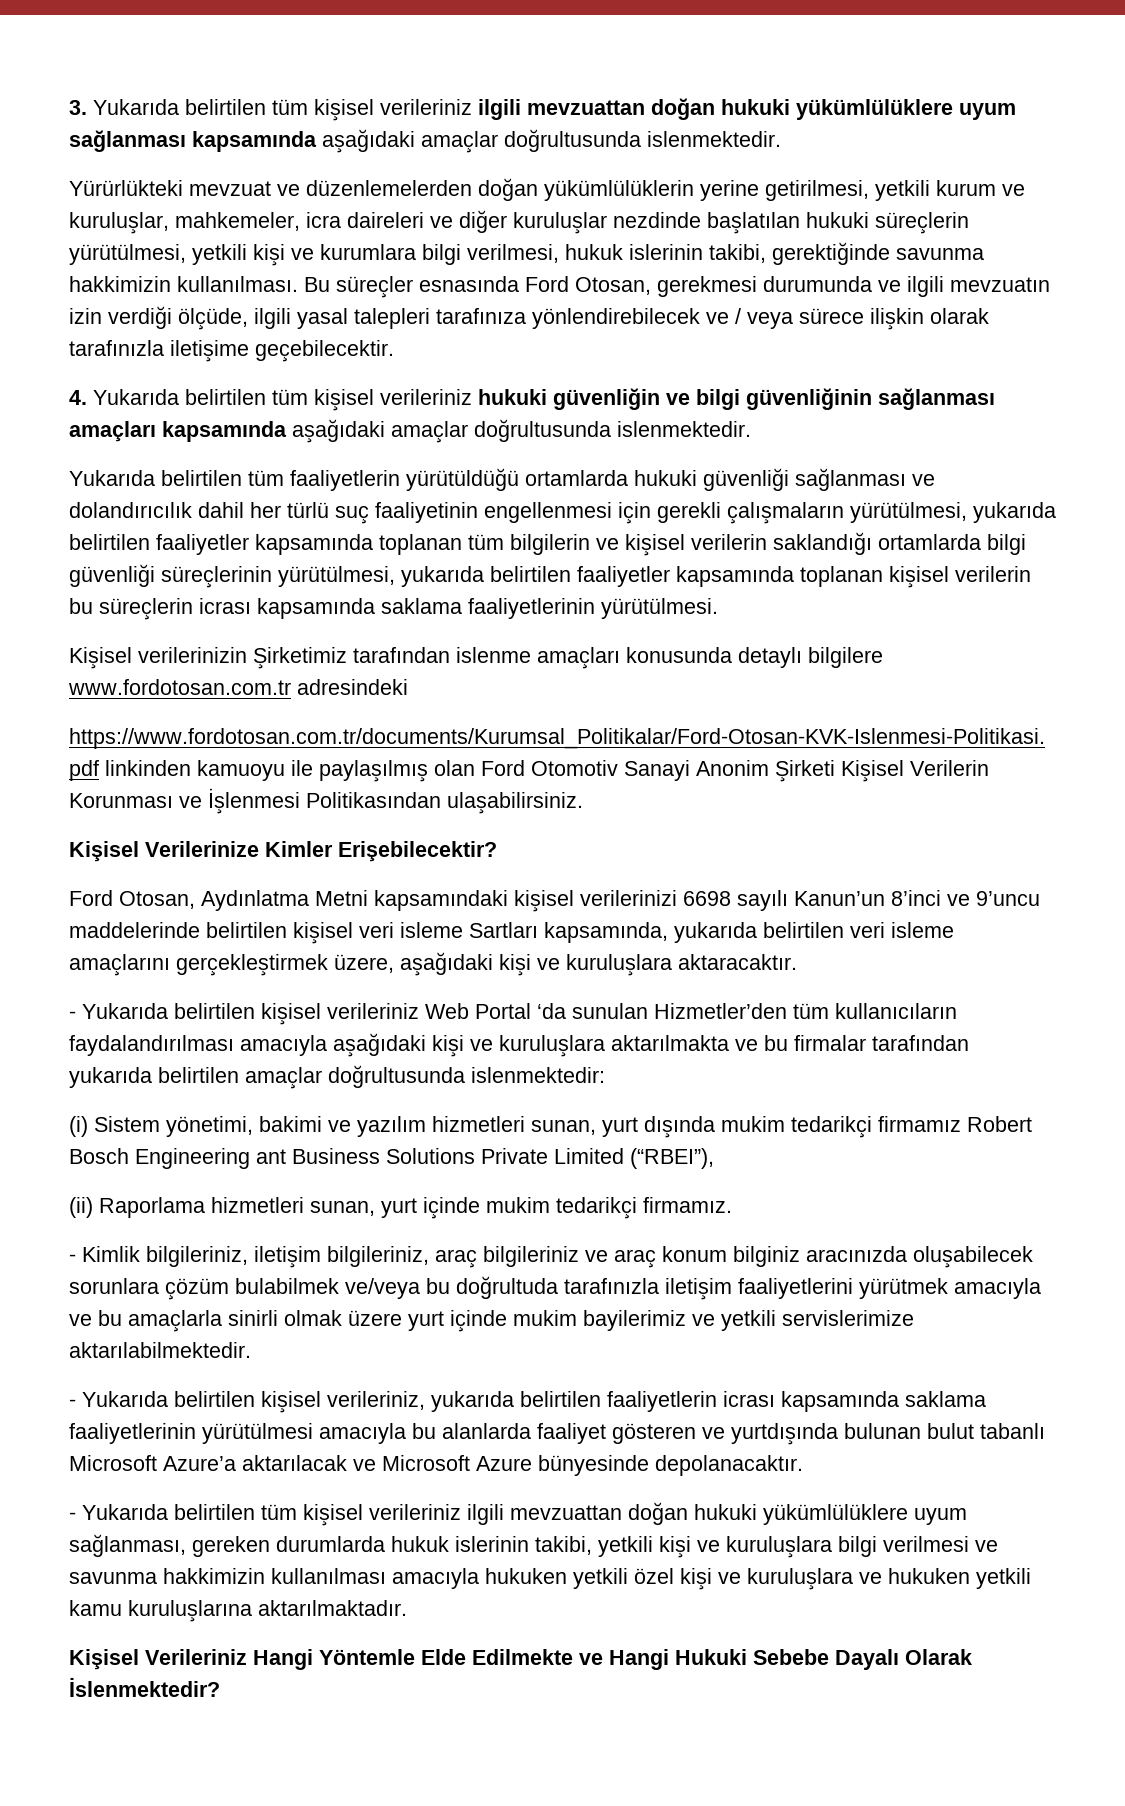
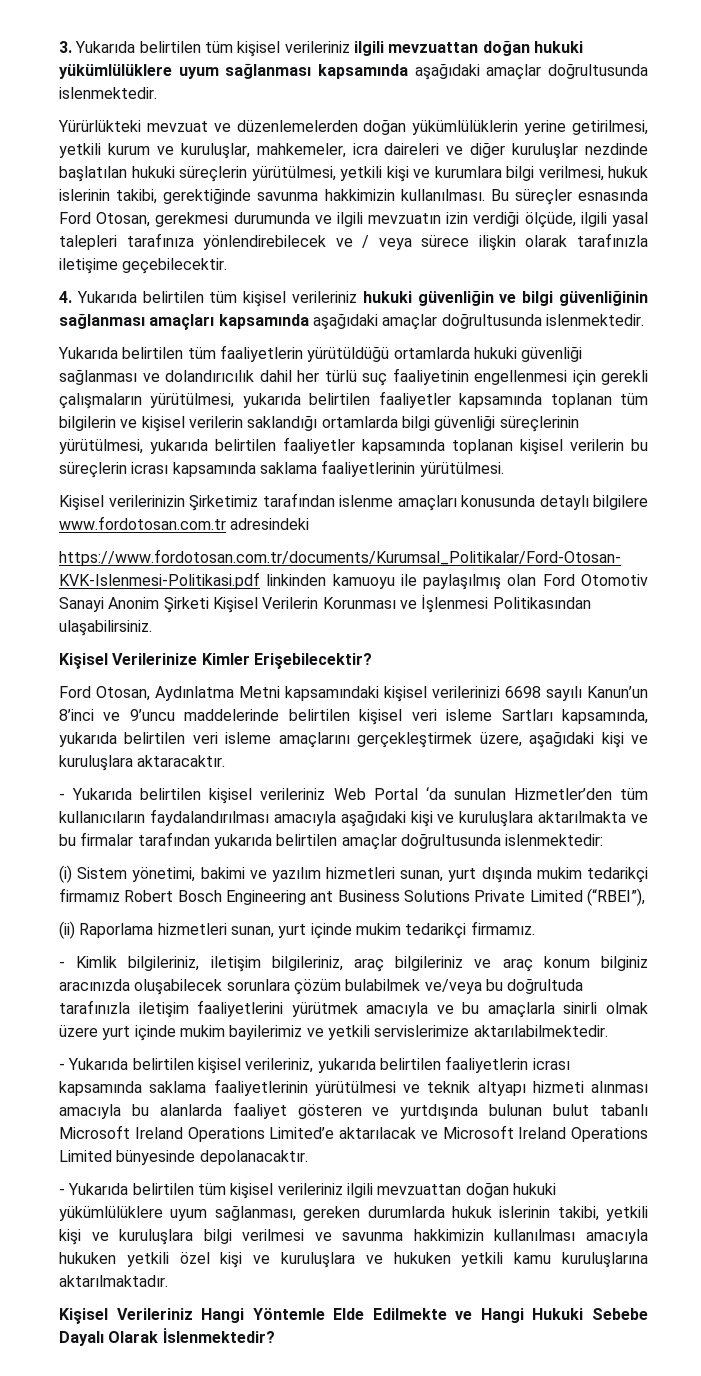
- - Yukarıda belirtilen kişisel verileriniz, yukarıda belirtilen faaliyetlerin icrası kapsamında saklama faaliyetlerinin yürütülmesi amacıyla bu alanlarda faaliyet gösteren ve yurtdışında bulunan bulut tabanlı Microsoft Azure’a aktarılacak ve Microsoft Azure bünyesinde depolanacaktır.
+ - Yukarıda belirtilen kişisel verileriniz, yukarıda belirtilen faaliyetlerin icrası kapsamında saklama faaliyetlerinin yürütülmesi ve teknik altyapı hizmeti alınması amacıyla bu alanlarda faaliyet gösteren ve yurtdışında bulunan bulut tabanlı Microsoft Ireland Operations Limited’e aktarılacak ve Microsoft Ireland Operations Limited bünyesinde depolanacaktır.

